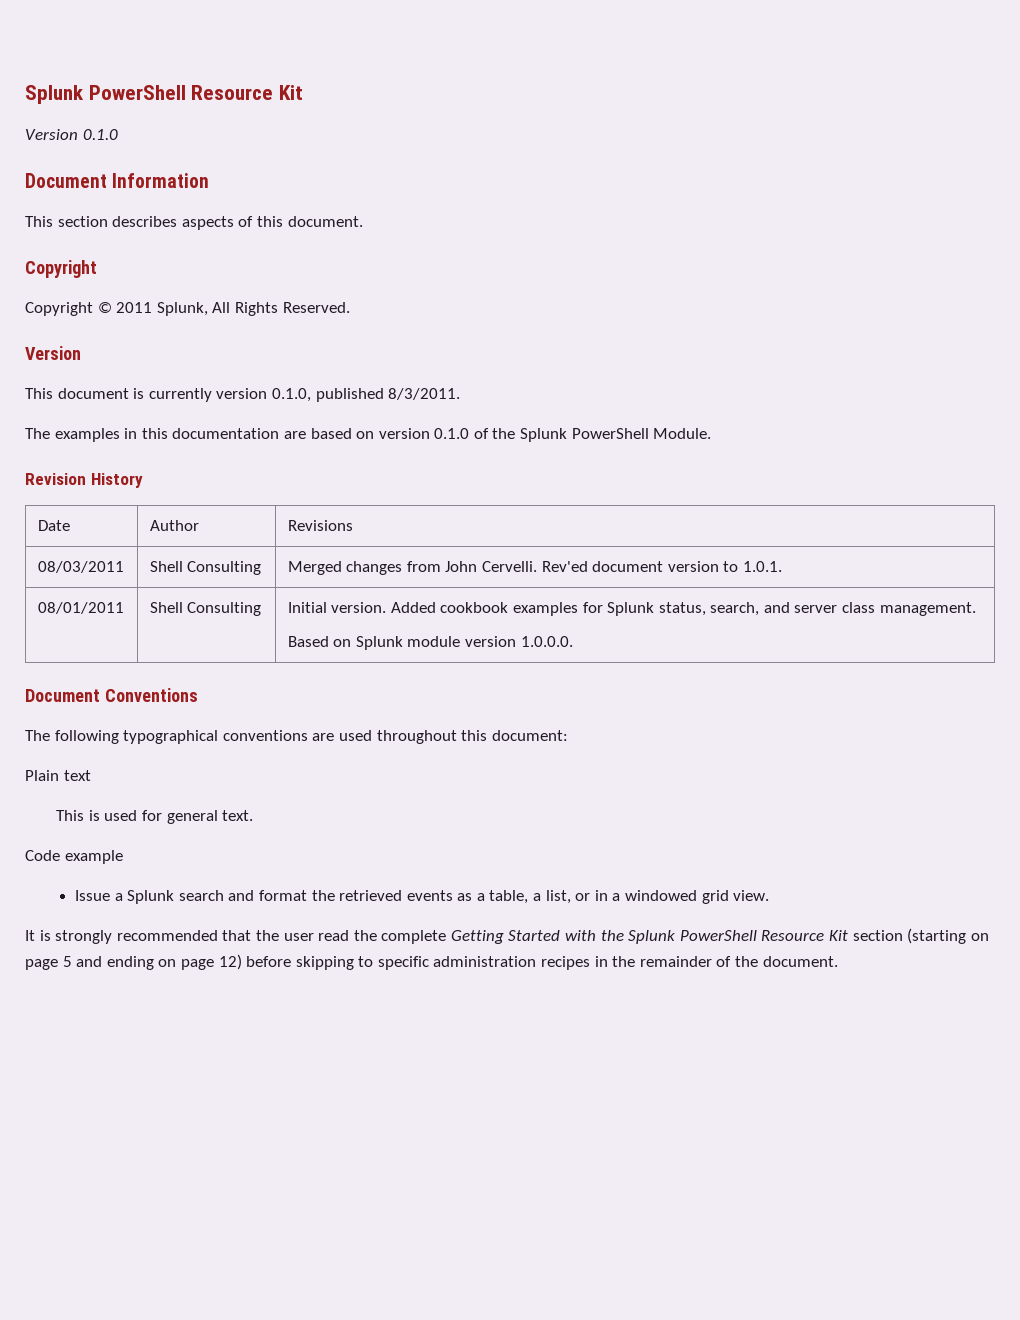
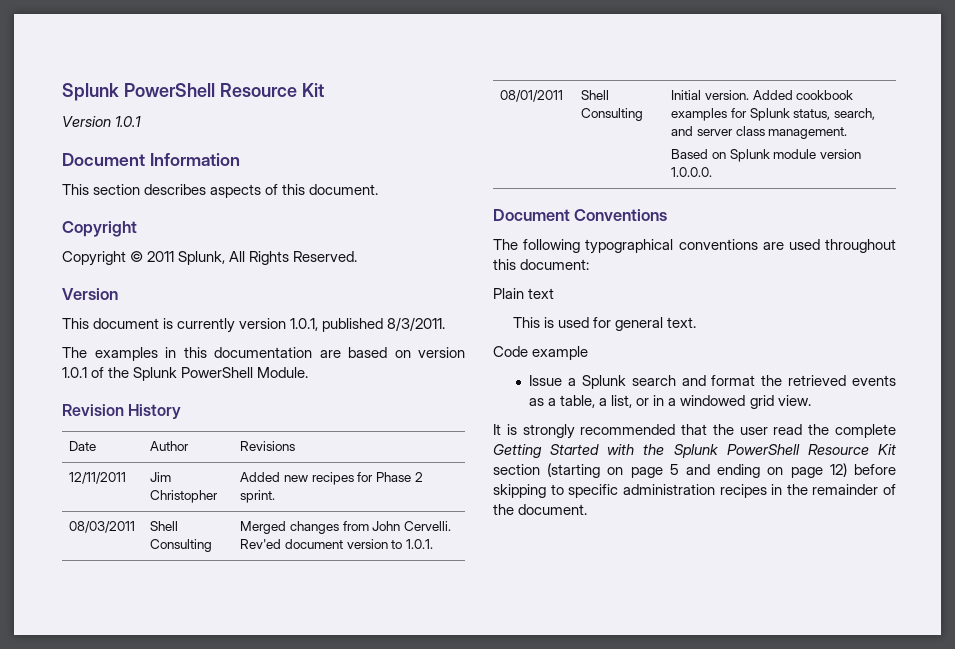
- Version 0.1.0
+ Version 1.0.1
- This document is currently version 0.1.0, published 8/3/2011.
+ This document is currently version 1.0.1, published 8/3/2011.
- The examples in this documentation are based on version 0.1.0 of the Splunk PowerShell Module.
+ The examples in this documentation are based on version 1.0.1 of the Splunk PowerShell Module.
+ 12/11/2011 | Jim Christopher | Added new recipes for Phase 2 sprint.

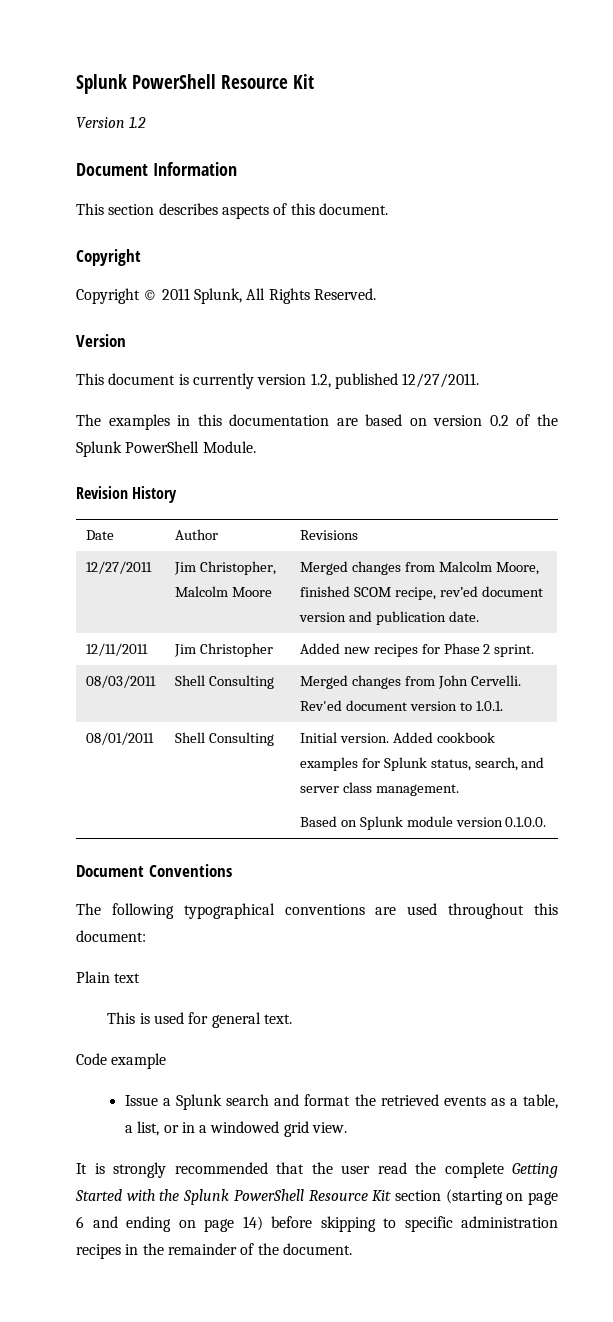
- Version 1.0.1
+ Version 1.2
- This document is currently version 1.0.1, published 8/3/2011.
+ This document is currently version 1.2, published 12/27/2011.
- The examples in this documentation are based on version 1.0.1 of the Splunk PowerShell Module.
+ The examples in this documentation are based on version 0.2 of the Splunk PowerShell Module.
+ 12/27/2011 | Jim Christopher, Malcolm Moore | Merged changes from Malcolm Moore, finished SCOM recipe, rev’ed document version and publication date.
  08/01/2011 | Shell Consulting | Initial version. Added cookbook examples for Splunk status, search, and server class management.
- Based on Splunk module version 1.0.0.0.
+ Based on Splunk module version 0.1.0.0.
- It is strongly recommended that the user read the complete Getting Started with the Splunk PowerShell Resource Kit section (starting on page 5 and ending on page 12) before skipping to specific administration recipes in the remainder of the document.
+ It is strongly recommended that the user read the complete Getting Started with the Splunk PowerShell Resource Kit section (starting on page 6 and ending on page 14) before skipping to specific administration recipes in the remainder of the document.

